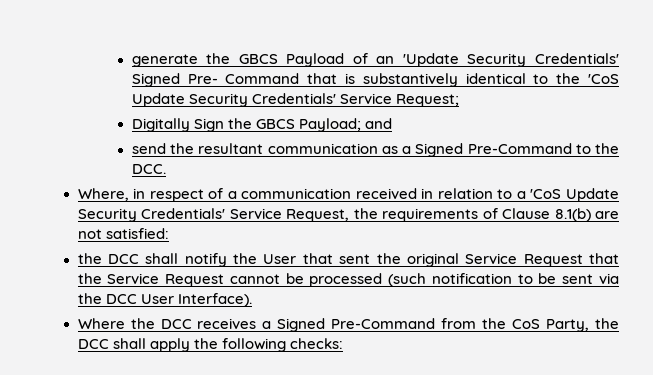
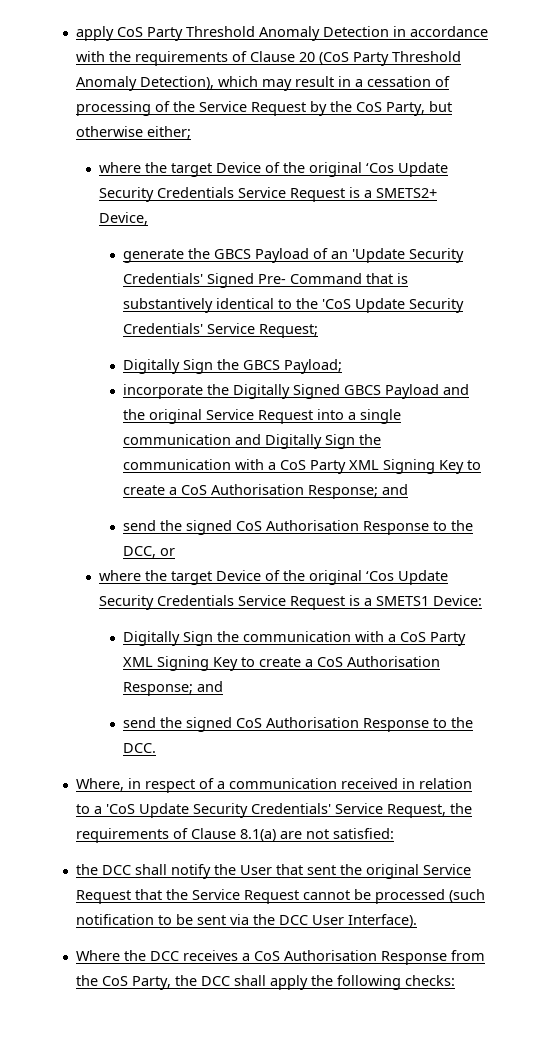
+ apply CoS Party Threshold Anomaly Detection in accordance with the requirements of Clause 20 (CoS Party Threshold Anomaly Detection), which may result in a cessation of processing of the Service Request by the CoS Party, but otherwise either;
+ where the target Device of the original ‘Cos Update Security Credentials Service Request is a SMETS2+ Device,
- Digitally Sign the GBCS Payload; and
- send the resultant communication as a Signed Pre-Command to the DCC.
+ Digitally Sign the GBCS Payload;
+ incorporate the Digitally Signed GBCS Payload and the original Service Request into a single communication and Digitally Sign the communication with a CoS Party XML Signing Key to create a CoS Authorisation Response; and
+ send the signed CoS Authorisation Response to the DCC, or
+ where the target Device of the original ‘Cos Update Security Credentials Service Request is a SMETS1 Device:
+ Digitally Sign the communication with a CoS Party XML Signing Key to create a CoS Authorisation Response; and
+ send the signed CoS Authorisation Response to the DCC.
- Where, in respect of a communication received in relation to a 'CoS Update Security Credentials' Service Request, the requirements of Clause 8.1(b) are not satisfied:
+ Where, in respect of a communication received in relation to a 'CoS Update Security Credentials' Service Request, the requirements of Clause 8.1(a) are not satisfied:
- Where the DCC receives a Signed Pre-Command from the CoS Party, the DCC shall apply the following checks:
+ Where the DCC receives a CoS Authorisation Response from the CoS Party, the DCC shall apply the following checks:

